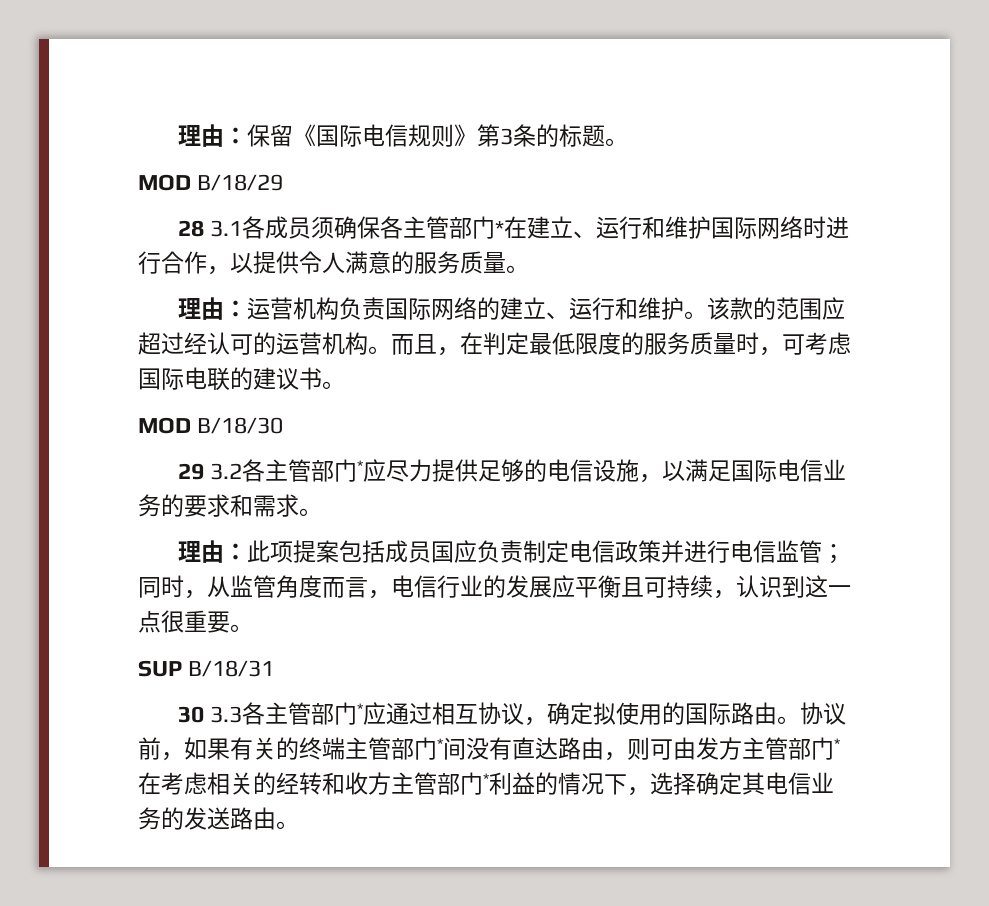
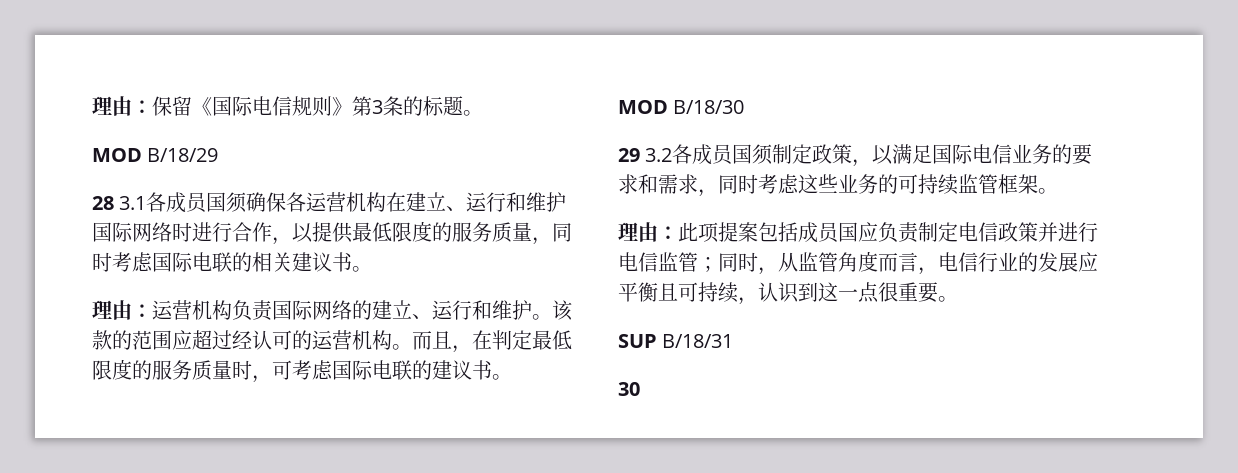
- 28 3.1各成员须确保各主管部门*在建立、运行和维护国际网络时进行合作，以提供令人满意的服务质量。
+ 28 3.1各成员国须确保各运营机构在建立、运行和维护国际网络时进行合作，以提供最低限度的服务质量，同时考虑国际电联的相关建议书。
- 29 3.2各主管部门*应尽力提供足够的电信设施，以满足国际电信业务的要求和需求。
+ 29 3.2各成员国须制定政策，以满足国际电信业务的要求和需求，同时考虑这些业务的可持续监管框架。
- 30 3.3各主管部门*应通过相互协议，确定拟使用的国际路由。协议前，如果有关的终端主管部门*间没有直达路由，则可由发方主管部门*在考虑相关的经转和收方主管部门*利益的情况下，选择确定其电信业务的发送路由。
+ 30

